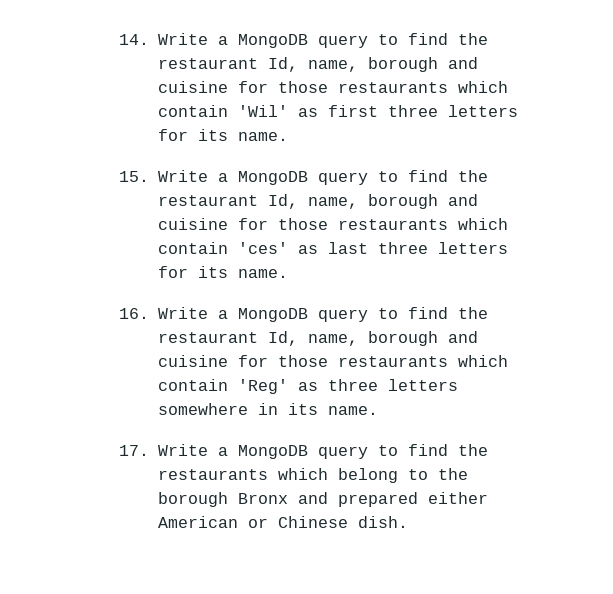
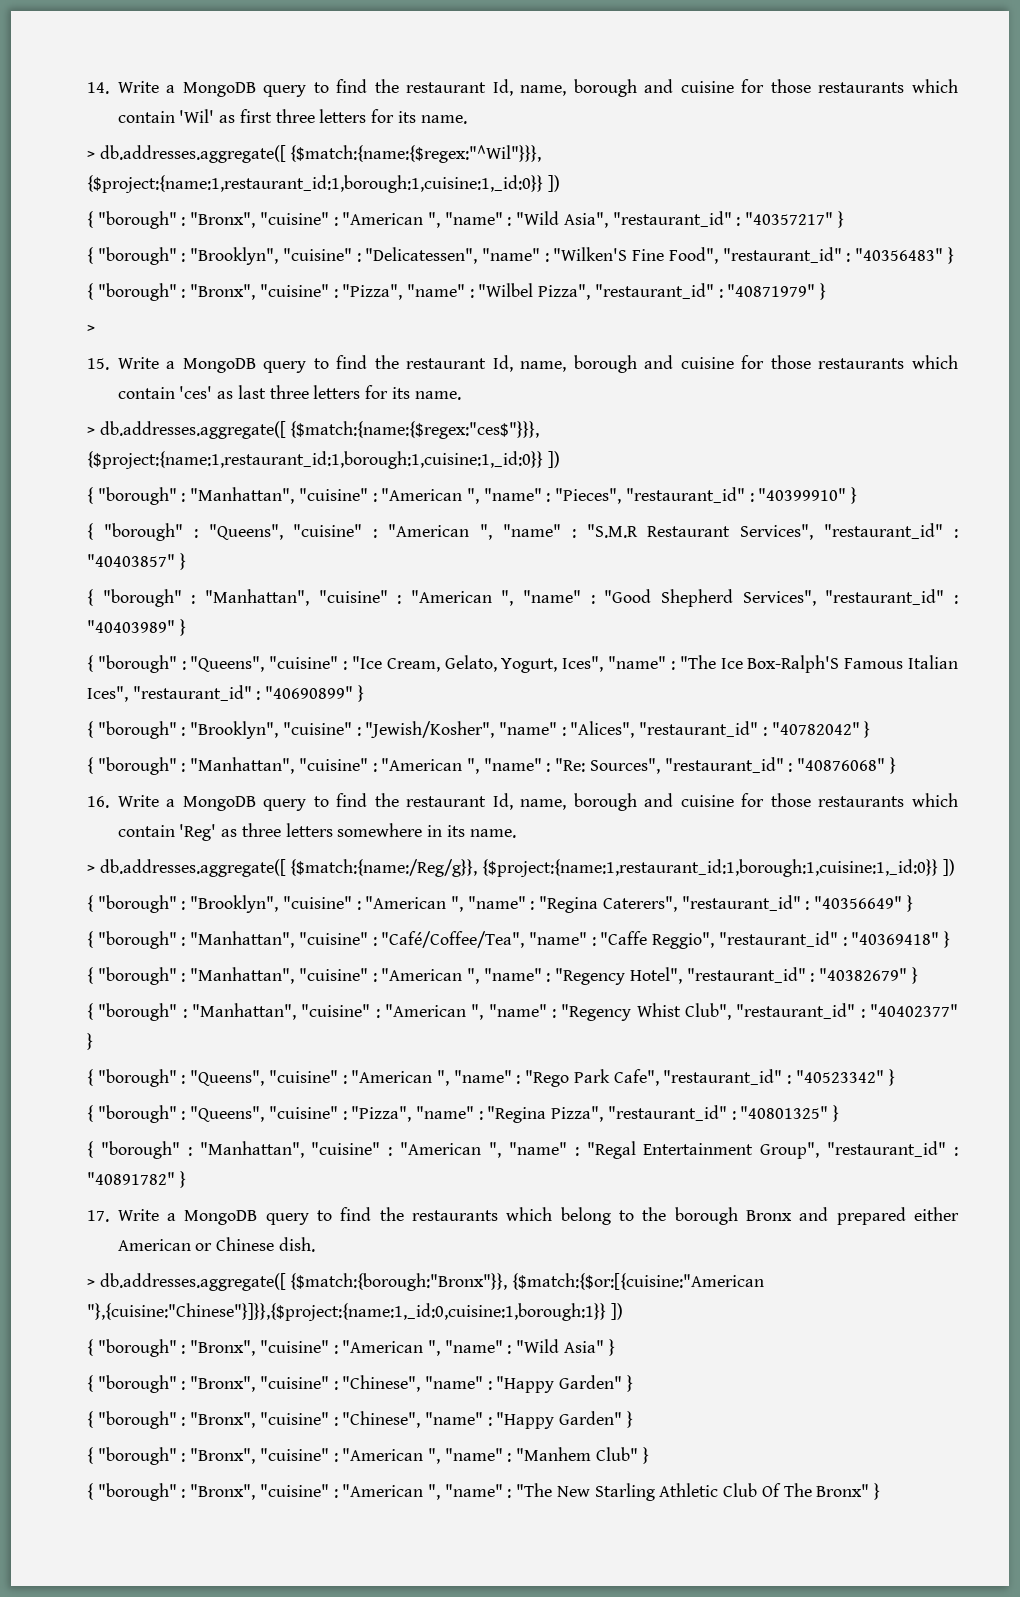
+ > db.addresses.aggregate([ {$match:{name:{$regex:"^Wil"}}}, {$project:{name:1,restaurant_id:1,borough:1,cuisine:1,_id:0}} ])
+ { "borough" : "Bronx", "cuisine" : "American ", "name" : "Wild Asia", "restaurant_id" : "40357217" }
+ { "borough" : "Brooklyn", "cuisine" : "Delicatessen", "name" : "Wilken'S Fine Food", "restaurant_id" : "40356483" }
+ { "borough" : "Bronx", "cuisine" : "Pizza", "name" : "Wilbel Pizza", "restaurant_id" : "40871979" }
+ >
+ > db.addresses.aggregate([ {$match:{name:{$regex:"ces$"}}}, {$project:{name:1,restaurant_id:1,borough:1,cuisine:1,_id:0}} ])
+ { "borough" : "Manhattan", "cuisine" : "American ", "name" : "Pieces", "restaurant_id" : "40399910" }
+ { "borough" : "Queens", "cuisine" : "American ", "name" : "S.M.R Restaurant Services", "restaurant_id" : "40403857" }
+ { "borough" : "Manhattan", "cuisine" : "American ", "name" : "Good Shepherd Services", "restaurant_id" : "40403989" }
+ { "borough" : "Queens", "cuisine" : "Ice Cream, Gelato, Yogurt, Ices", "name" : "The Ice Box-Ralph'S Famous Italian Ices", "restaurant_id" : "40690899" }
+ { "borough" : "Brooklyn", "cuisine" : "Jewish/Kosher", "name" : "Alices", "restaurant_id" : "40782042" }
+ { "borough" : "Manhattan", "cuisine" : "American ", "name" : "Re: Sources", "restaurant_id" : "40876068" }
+ > db.addresses.aggregate([ {$match:{name:/Reg/g}}, {$project:{name:1,restaurant_id:1,borough:1,cuisine:1,_id:0}} ])
+ { "borough" : "Brooklyn", "cuisine" : "American ", "name" : "Regina Caterers", "restaurant_id" : "40356649" }
+ { "borough" : "Manhattan", "cuisine" : "Café/Coffee/Tea", "name" : "Caffe Reggio", "restaurant_id" : "40369418" }
+ { "borough" : "Manhattan", "cuisine" : "American ", "name" : "Regency Hotel", "restaurant_id" : "40382679" }
+ { "borough" : "Manhattan", "cuisine" : "American ", "name" : "Regency Whist Club", "restaurant_id" : "40402377" }
+ { "borough" : "Queens", "cuisine" : "American ", "name" : "Rego Park Cafe", "restaurant_id" : "40523342" }
+ { "borough" : "Queens", "cuisine" : "Pizza", "name" : "Regina Pizza", "restaurant_id" : "40801325" }
+ { "borough" : "Manhattan", "cuisine" : "American ", "name" : "Regal Entertainment Group", "restaurant_id" : "40891782" }
+ > db.addresses.aggregate([ {$match:{borough:"Bronx"}}, {$match:{$or:[{cuisine:"American "},{cuisine:"Chinese"}]}},{$project:{name:1,_id:0,cuisine:1,borough:1}} ])
+ { "borough" : "Bronx", "cuisine" : "American ", "name" : "Wild Asia" }
+ { "borough" : "Bronx", "cuisine" : "Chinese", "name" : "Happy Garden" }
+ { "borough" : "Bronx", "cuisine" : "Chinese", "name" : "Happy Garden" }
+ { "borough" : "Bronx", "cuisine" : "American ", "name" : "Manhem Club" }
+ { "borough" : "Bronx", "cuisine" : "American ", "name" : "The New Starling Athletic Club Of The Bronx" }

